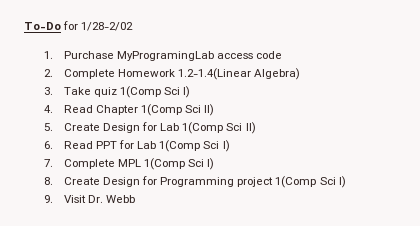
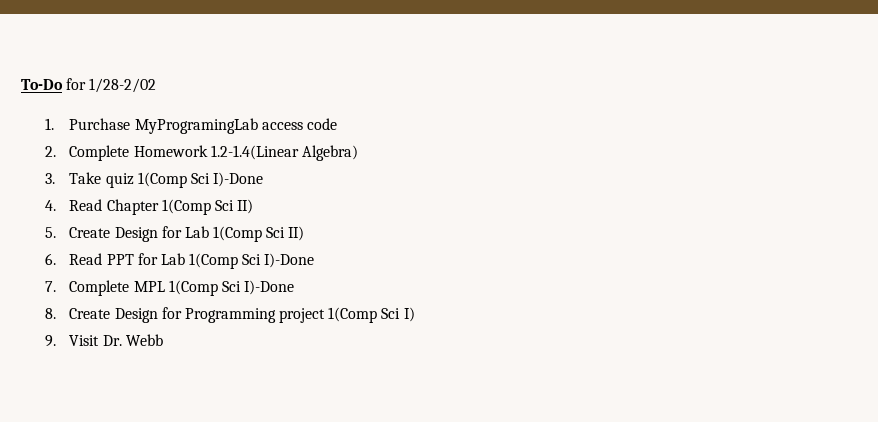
- 3. Take quiz 1(Comp Sci I)
+ 3. Take quiz 1(Comp Sci I)-Done
- 6. Read PPT for Lab 1(Comp Sci I)
+ 6. Read PPT for Lab 1(Comp Sci I)-Done
- 7. Complete MPL 1(Comp Sci I)
+ 7. Complete MPL 1(Comp Sci I)-Done

